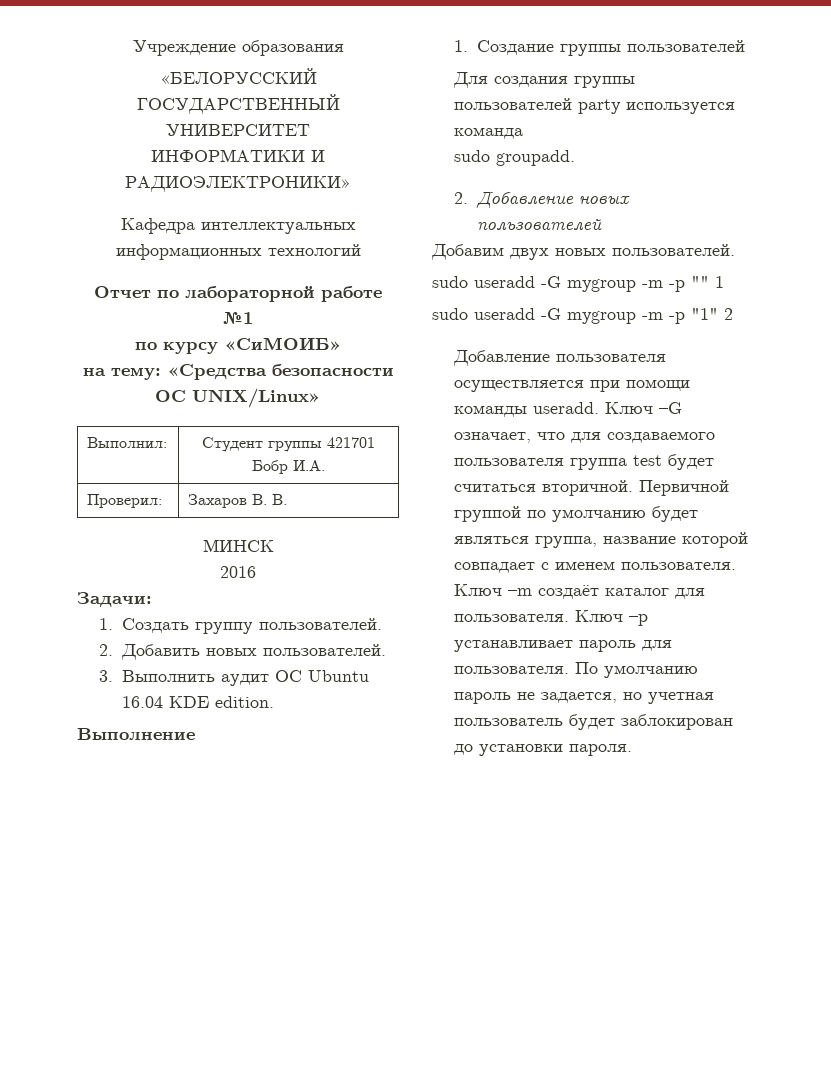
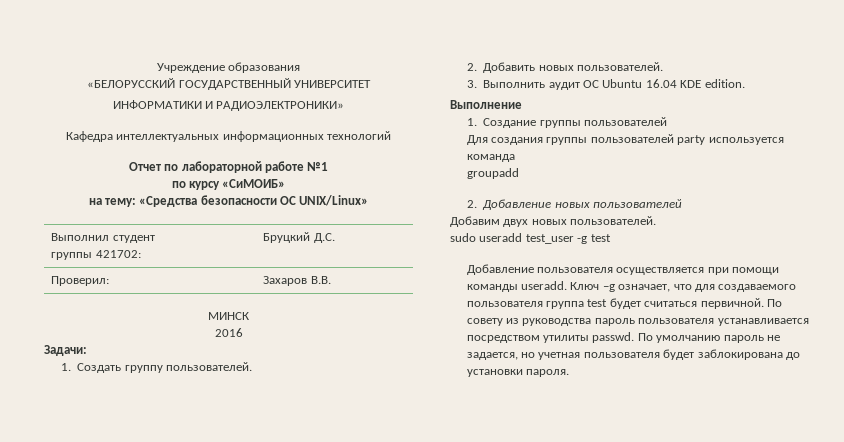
- Выполнил: | Студент группы 421701 Бобр И.А.
+ Выполнил студент
+ группы 421702: | Бруцкий Д.С.
- Проверил: | Захаров В. В.
+ Проверил: | Захаров В.В.
- sudo groupadd.
+ groupadd
- sudo useradd -G mygroup -m -p "" 1
- sudo useradd -G mygroup -m -p "1" 2
+ sudo useradd test_user -g test
- Ключ –G означает, что для создаваемого пользователя группа test будет считаться вторичной. Первичной группой по умолчанию будет являться группа, название которой совпадает с именем пользователя. Ключ –m создаёт каталог для пользователя. Ключ –p устанавливает пароль для пользователя.
+ Ключ –g означает, что для создаваемого пользователя группа test будет считаться первичной. По совету из руководства пароль пользователя устанавливается посредством утилиты passwd.
- По умолчанию пароль не задается, но учетная пользователь будет заблокирован до установки пароля.
+ По умолчанию пароль не задается, но учетная пользователя будет заблокирована до установки пароля.

